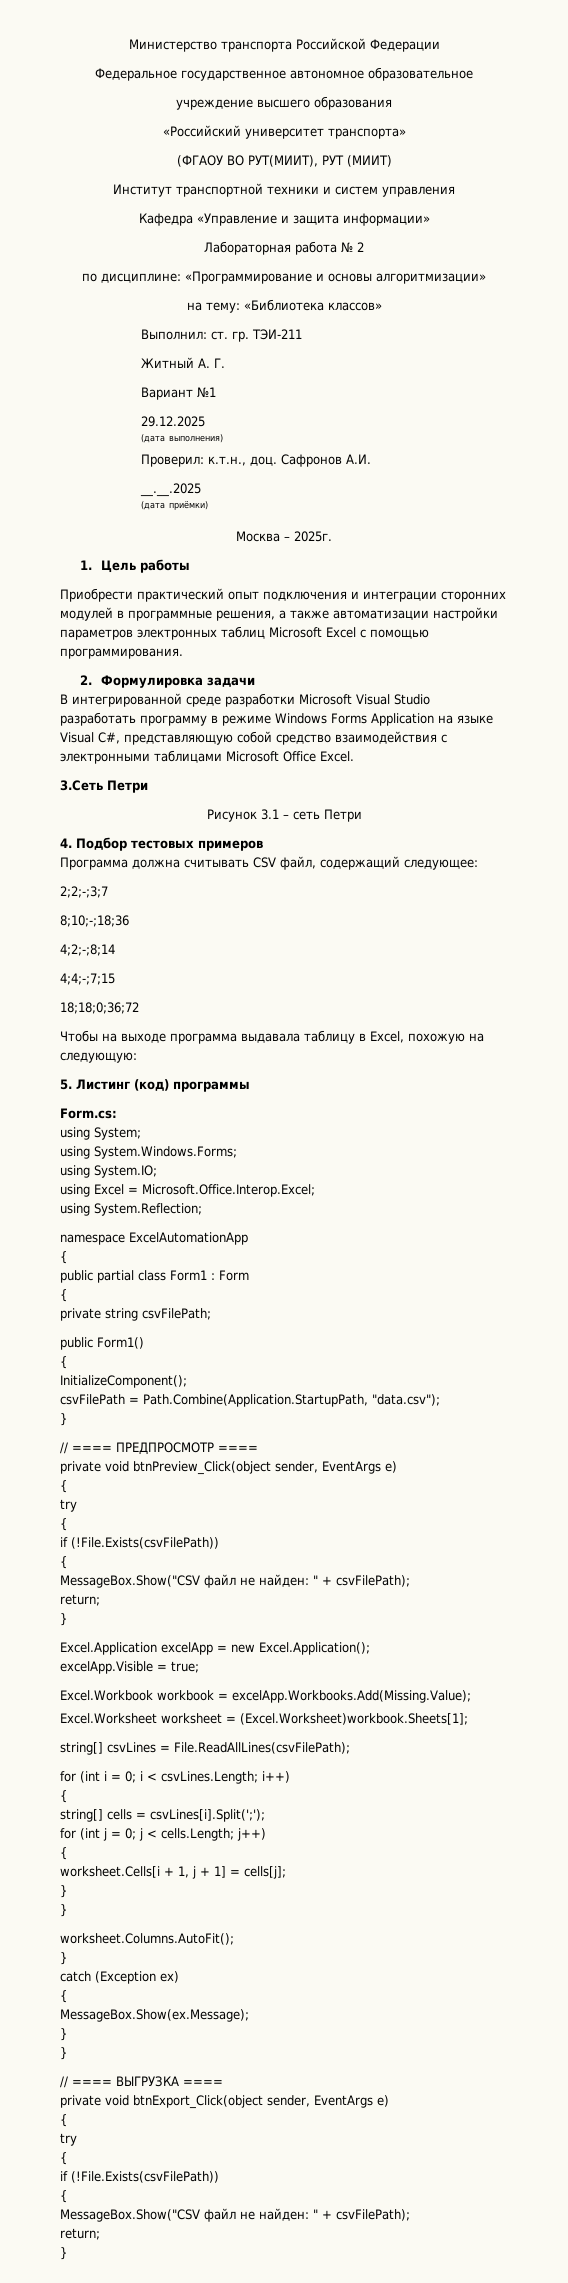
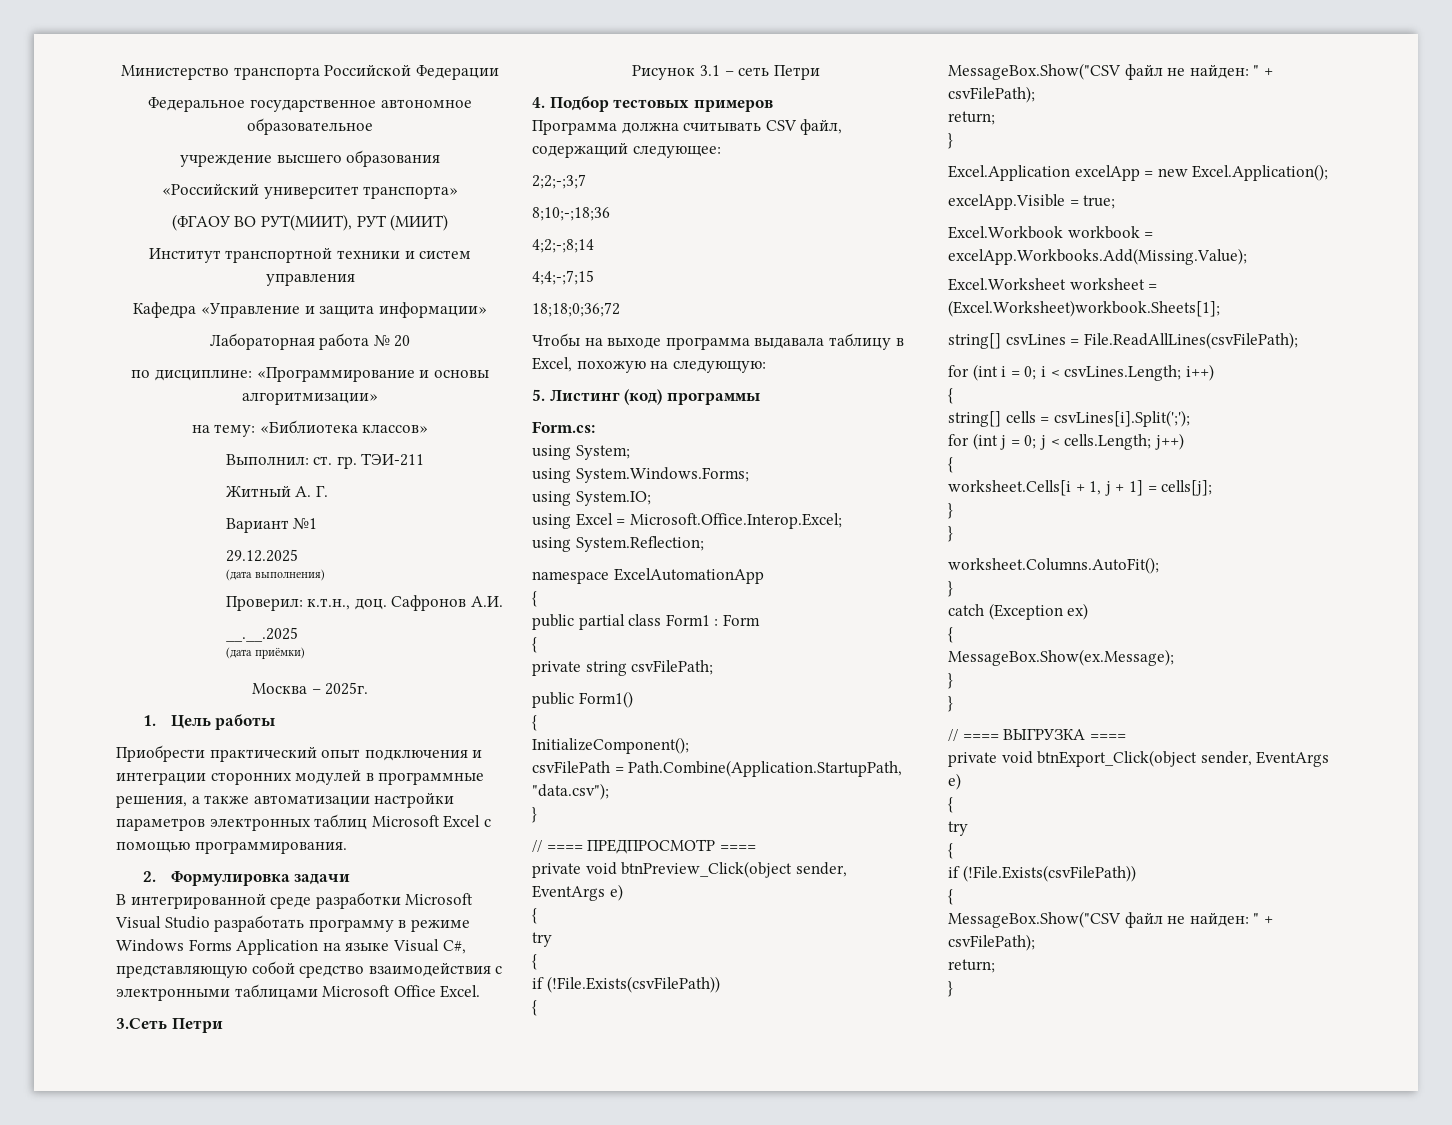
- Лабораторная работа № 2
+ Лабораторная работа № 20

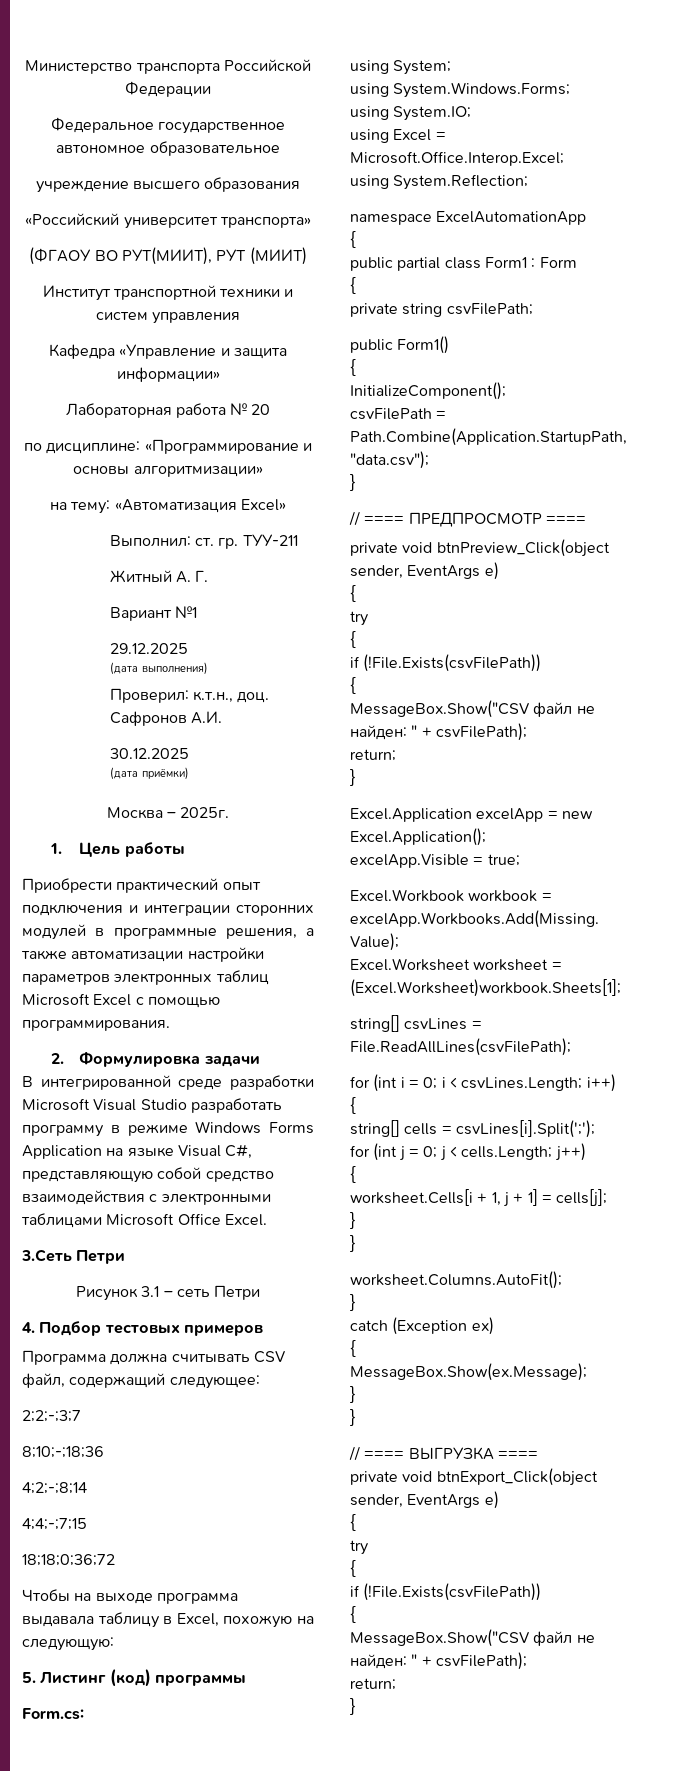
- на тему: «Библиотека классов»
+ на тему: «Автоматизация Excel»
- ТЭИ-211
+ ТУУ-211
- __.__.2025
+ 30.12.2025

